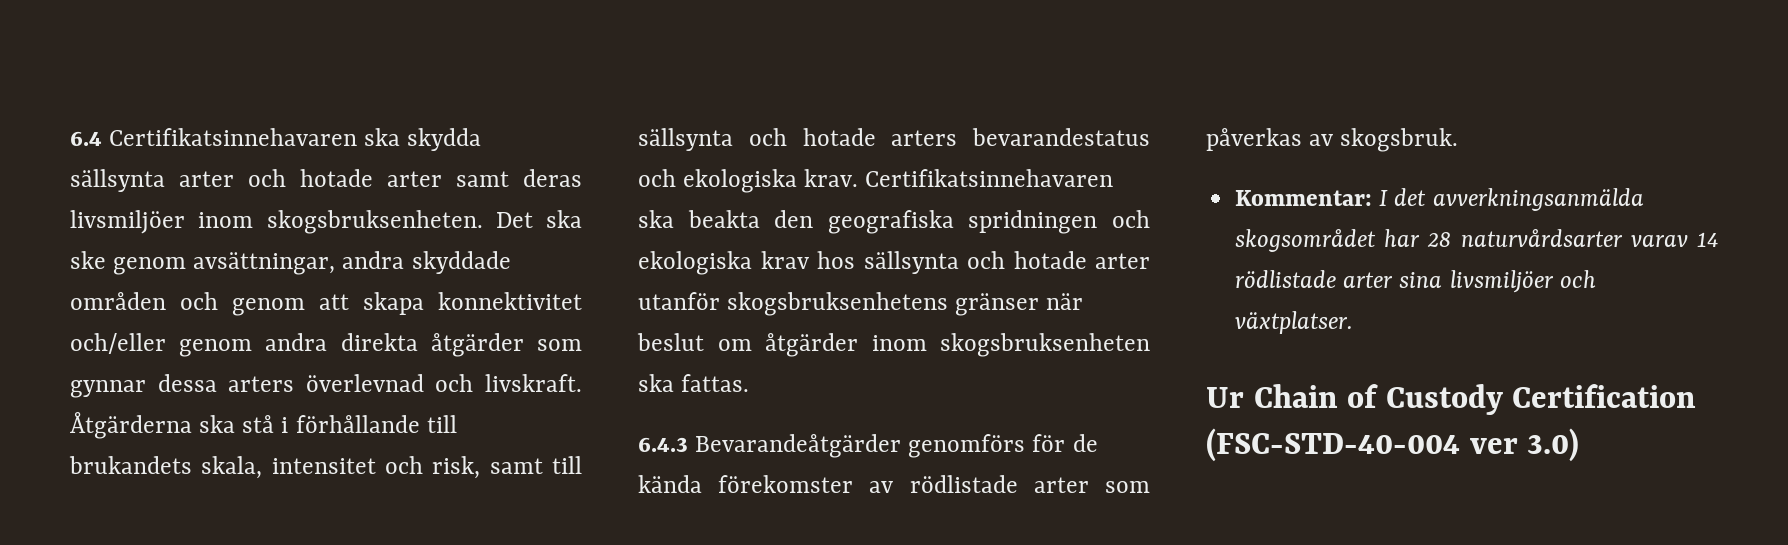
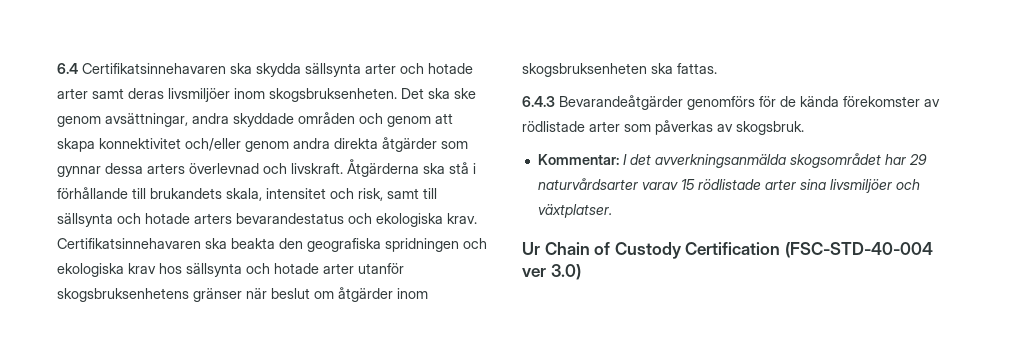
- Kommentar: I det avverkningsanmälda skogsområdet har 28 naturvårdsarter varav 14 rödlistade arter sina livsmiljöer och växtplatser.
+ Kommentar: I det avverkningsanmälda skogsområdet har 29 naturvårdsarter varav 15 rödlistade arter sina livsmiljöer och växtplatser.

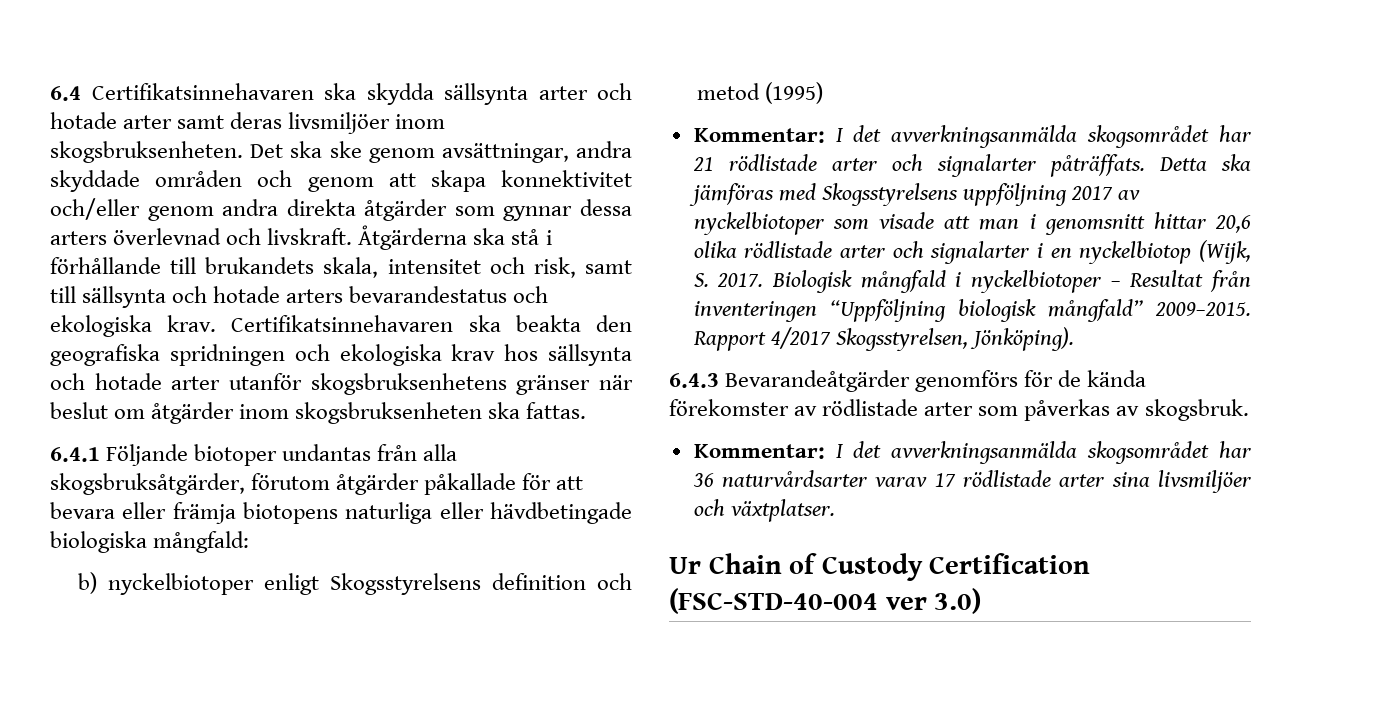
+ 6.4.1 Följande biotoper undantas från alla skogsbruksåtgärder, förutom åtgärder påkallade för att bevara eller främja biotopens naturliga eller hävdbetingade biologiska mångfald:
+ b) nyckelbiotoper enligt Skogsstyrelsens definition och metod (1995)
+ Kommentar: I det avverkningsanmälda skogsområdet har 21 rödlistade arter och signalarter påträffats. Detta ska jämföras med Skogsstyrelsens uppföljning 2017 av nyckelbiotoper som visade att man i genomsnitt hittar 20,6 olika rödlistade arter och signalarter i en nyckelbiotop (Wijk, S. 2017. Biologisk mångfald i nyckelbiotoper – Resultat från inventeringen “Uppföljning biologisk mångfald” 2009–2015. Rapport 4/2017 Skogsstyrelsen, Jönköping).
- Kommentar: I det avverkningsanmälda skogsområdet har 29 naturvårdsarter varav 15 rödlistade arter sina livsmiljöer och växtplatser.
+ Kommentar: I det avverkningsanmälda skogsområdet har 36 naturvårdsarter varav 17 rödlistade arter sina livsmiljöer och växtplatser.

